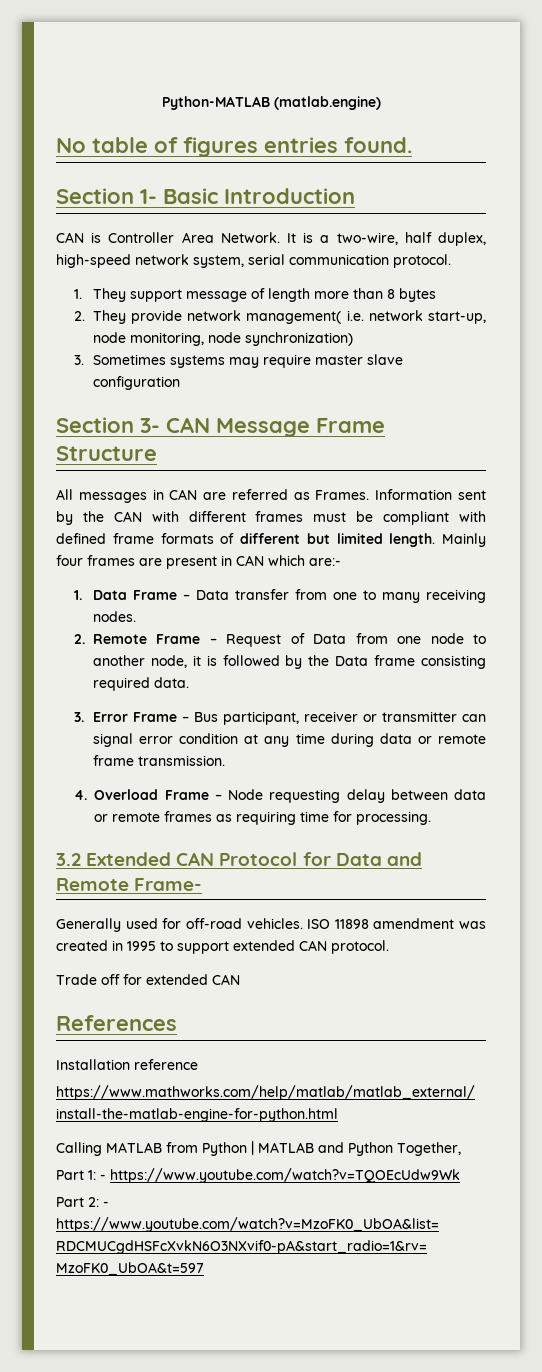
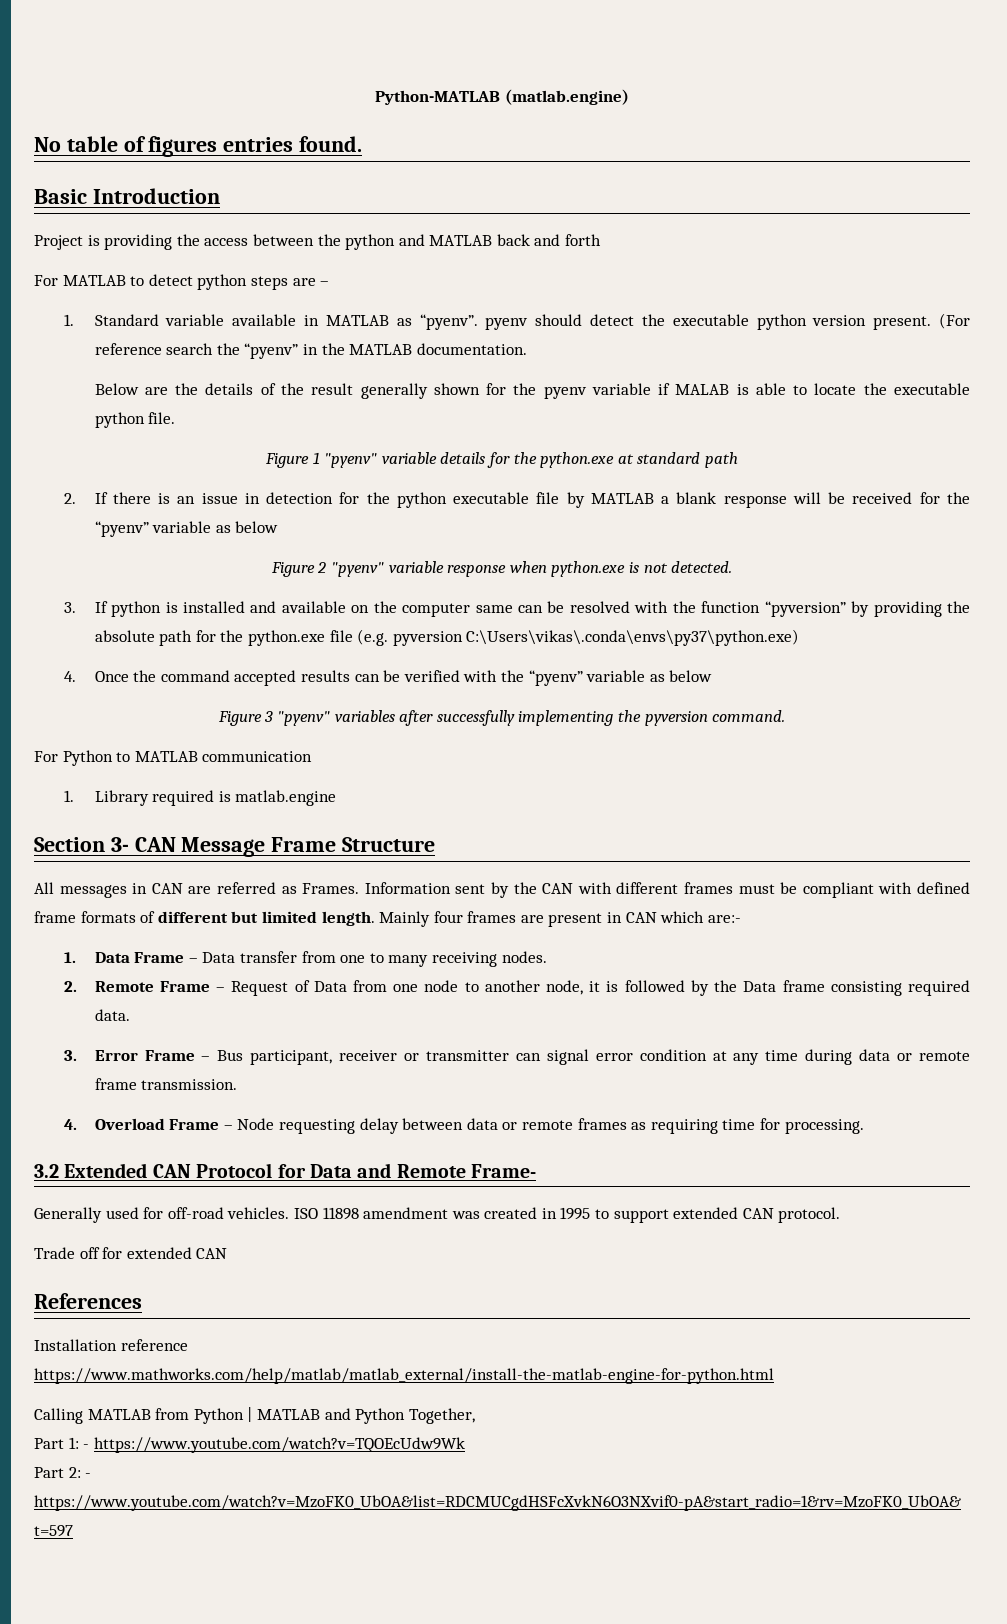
- Section 1- Basic Introduction
+ Basic Introduction
- CAN is Controller Area Network. It is a two-wire, half duplex, high-speed network system, serial communication protocol.
- 1. They support message of length more than 8 bytes
- 2. They provide network management( i.e. network start-up, node monitoring, node synchronization)
- 3. Sometimes systems may require master slave configuration
+ Project is providing the access between the python and MATLAB back and forth
+ For MATLAB to detect python steps are –
+ 1. Standard variable available in MATLAB as “pyenv”. pyenv should detect the executable python version present. (For reference search the “pyenv” in the MATLAB documentation.
+ Below are the details of the result generally shown for the pyenv variable if MALAB is able to locate the executable python file.
+ Figure 1 "pyenv" variable details for the python.exe at standard path
+ 2. If there is an issue in detection for the python executable file by MATLAB a blank response will be received for the “pyenv” variable as below
+ Figure 2 "pyenv" variable response when python.exe is not detected.
+ 3. If python is installed and available on the computer same can be resolved with the function “pyversion” by providing the absolute path for the python.exe file (e.g. pyversion C:\Users\vikas\.conda\envs\py37\python.exe)
+ 4. Once the command accepted results can be verified with the “pyenv” variable as below
+ Figure 3 "pyenv" variables after successfully implementing the pyversion command.
+ For Python to MATLAB communication
+ 1. Library required is matlab.engine

